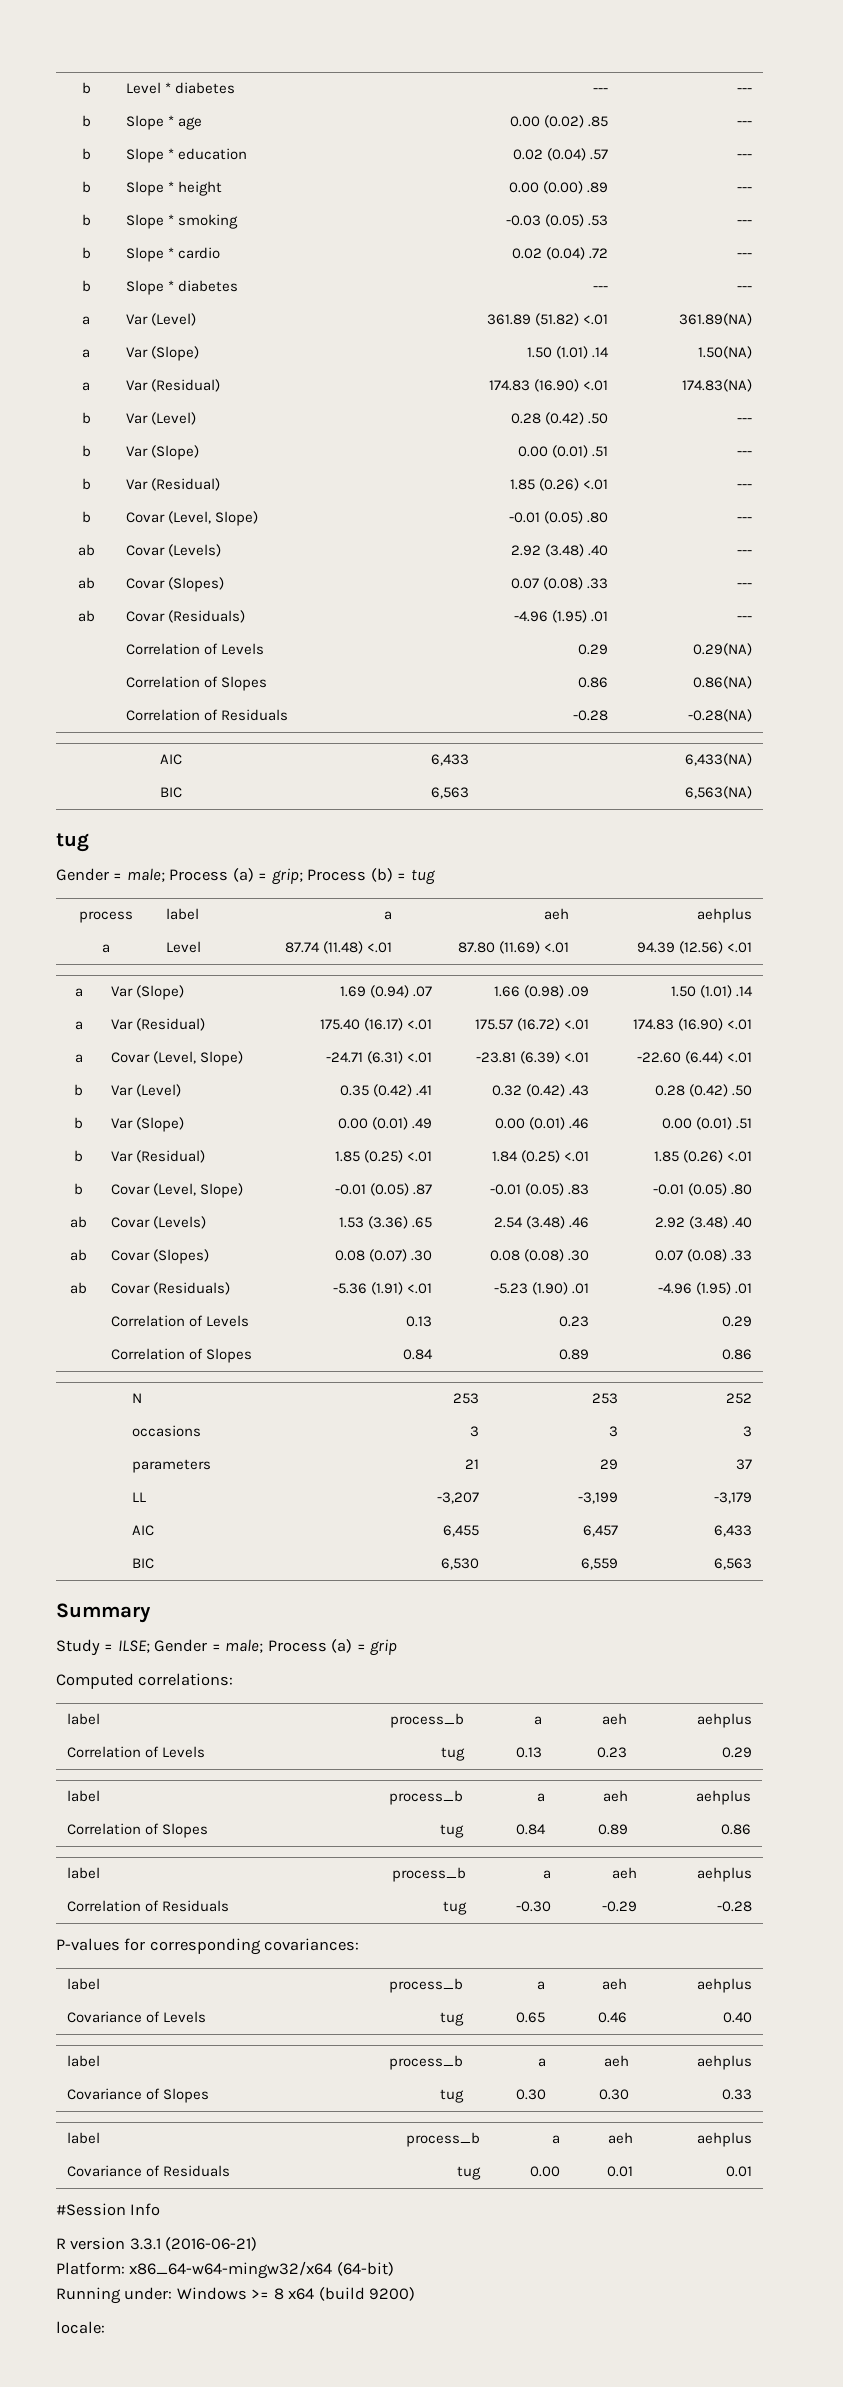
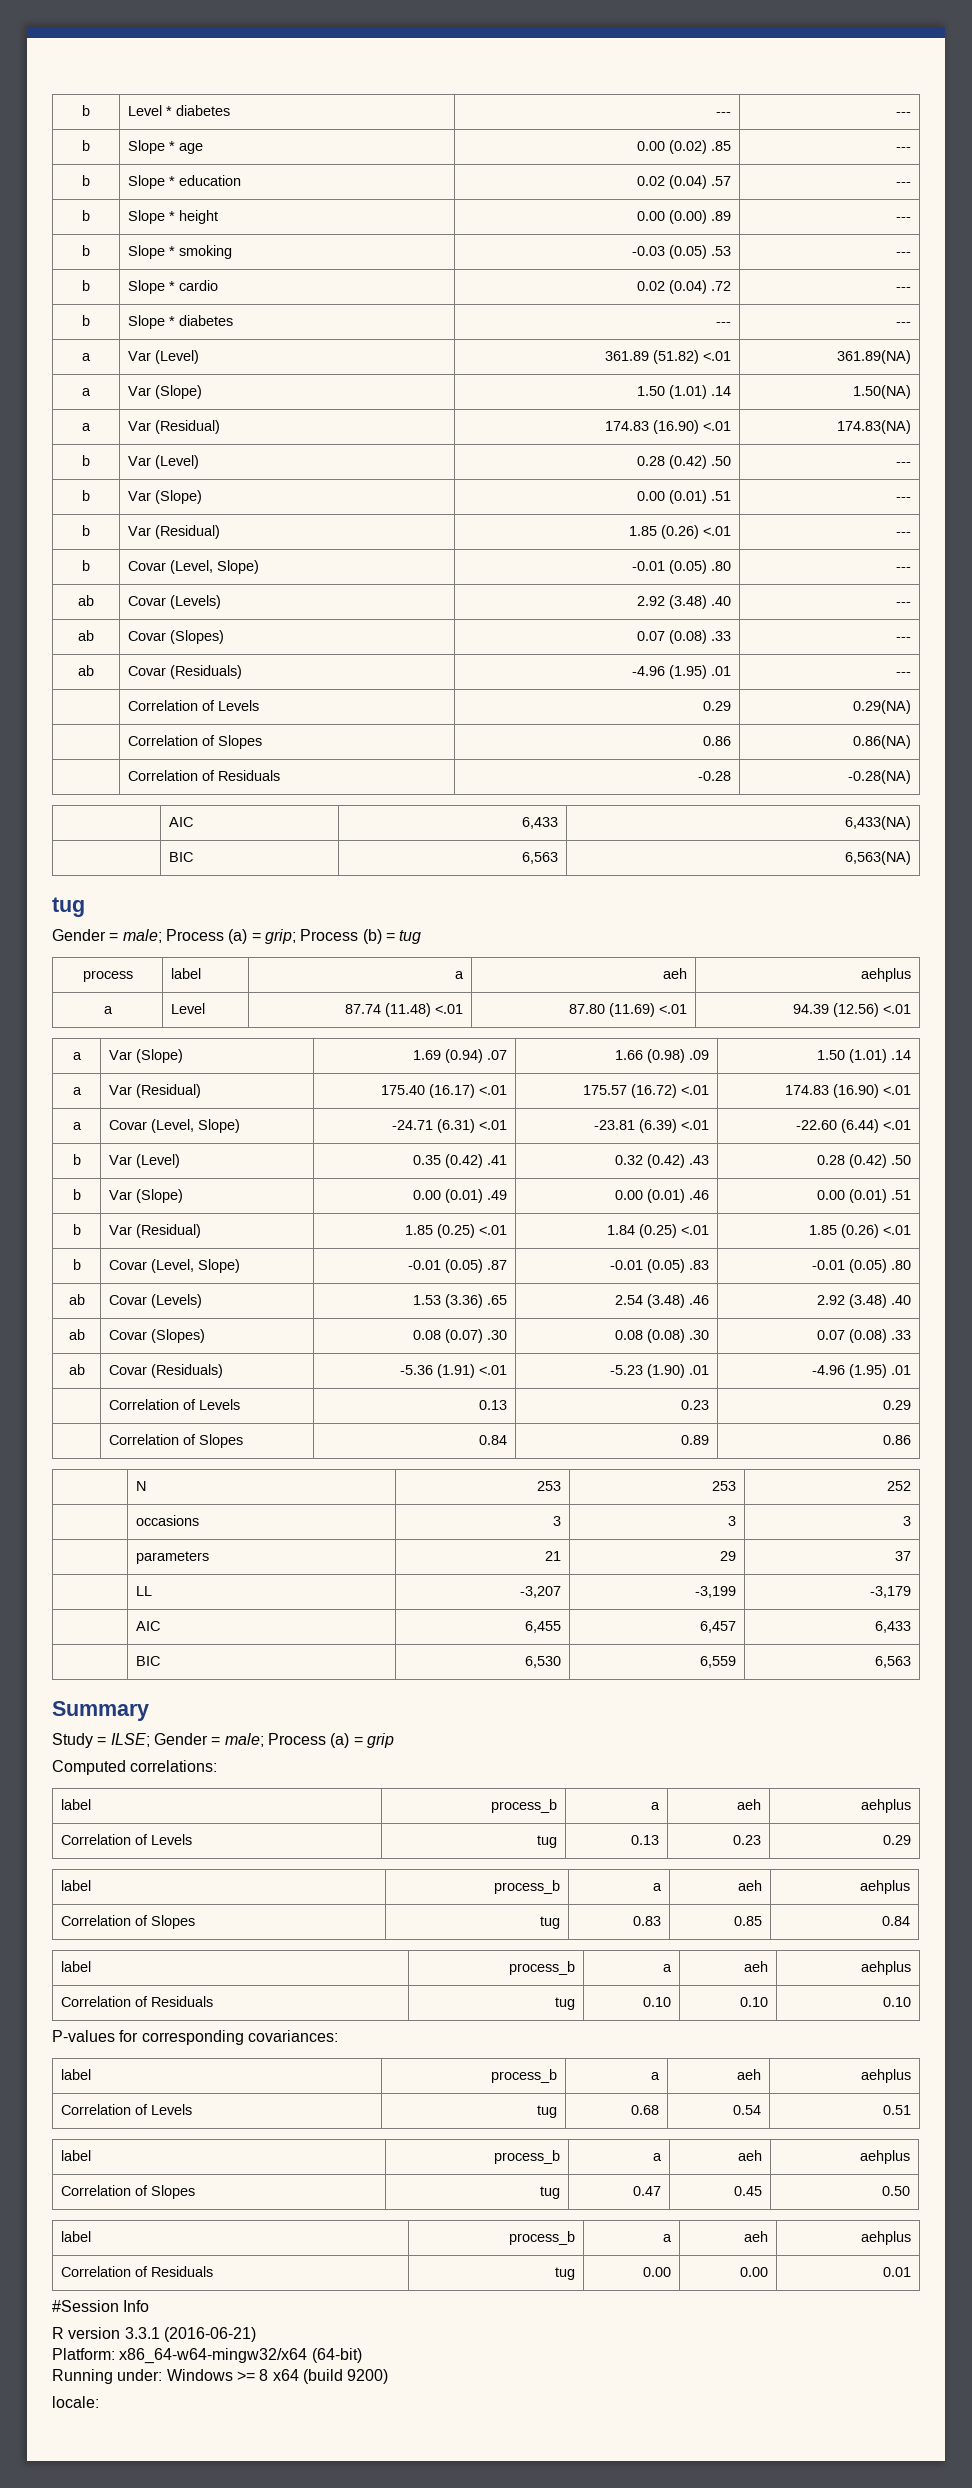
- Correlation of Slopes | tug | 0.84 | 0.89 | 0.86
+ Correlation of Slopes | tug | 0.83 | 0.85 | 0.84
  label | process_b | a | aeh | aehplus
- Correlation of Residuals | tug | -0.30 | -0.29 | -0.28
+ Correlation of Residuals | tug | 0.10 | 0.10 | 0.10
- Covariance of Levels | tug | 0.65 | 0.46 | 0.40
+ Correlation of Levels | tug | 0.68 | 0.54 | 0.51
  label | process_b | a | aeh | aehplus
- Covariance of Slopes | tug | 0.30 | 0.30 | 0.33
+ Correlation of Slopes | tug | 0.47 | 0.45 | 0.50
  label | process_b | a | aeh | aehplus
- Covariance of Residuals | tug | 0.00 | 0.01 | 0.01
+ Correlation of Residuals | tug | 0.00 | 0.00 | 0.01

